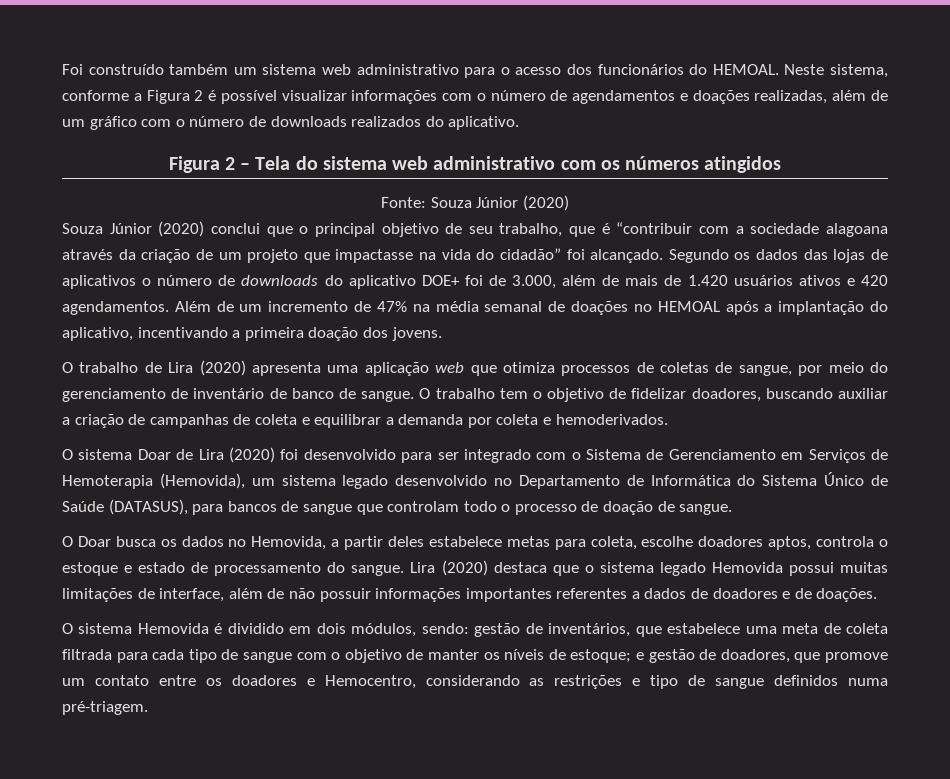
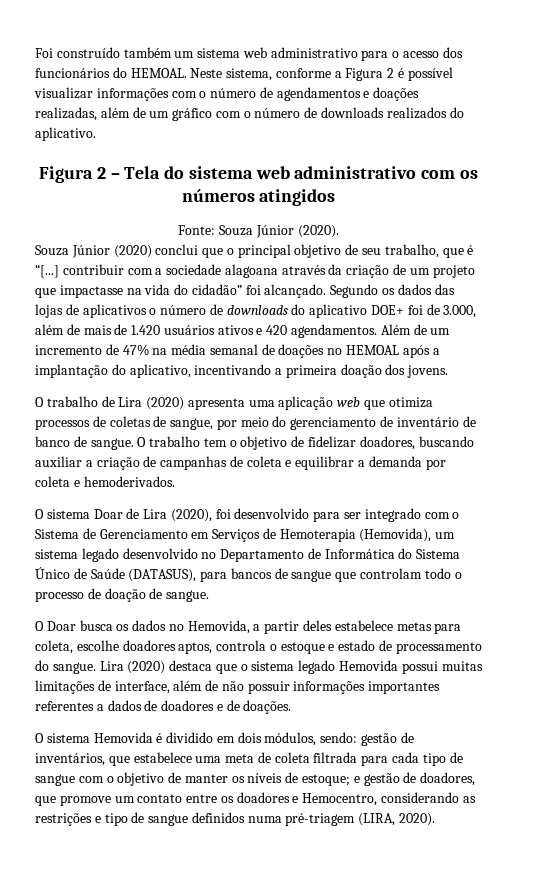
- Fonte: Souza Júnior (2020)
+ Fonte: Souza Júnior (2020).
- Souza Júnior (2020) conclui que o principal objetivo de seu trabalho, que é “contribuir com a sociedade alagoana através da criação de um projeto que impactasse na vida do cidadão” foi alcançado.
+ Souza Júnior (2020) conclui que o principal objetivo de seu trabalho, que é “[...] contribuir com a sociedade alagoana através da criação de um projeto que impactasse na vida do cidadão” foi alcançado.
- O sistema Doar de Lira (2020) foi desenvolvido para ser integrado com o Sistema de Gerenciamento em Serviços de Hemoterapia (Hemovida), um sistema legado desenvolvido no Departamento de Informática do Sistema Único de Saúde (DATASUS), para bancos de sangue que controlam todo o processo de doação de sangue.
+ O sistema Doar de Lira (2020), foi desenvolvido para ser integrado com o Sistema de Gerenciamento em Serviços de Hemoterapia (Hemovida), um sistema legado desenvolvido no Departamento de Informática do Sistema Único de Saúde (DATASUS), para bancos de sangue que controlam todo o processo de doação de sangue.
- O sistema Hemovida é dividido em dois módulos, sendo: gestão de inventários, que estabelece uma meta de coleta filtrada para cada tipo de sangue com o objetivo de manter os níveis de estoque; e gestão de doadores, que promove um contato entre os doadores e Hemocentro, considerando as restrições e tipo de sangue definidos numa pré-triagem.
+ O sistema Hemovida é dividido em dois módulos, sendo: gestão de inventários, que estabelece uma meta de coleta filtrada para cada tipo de sangue com o objetivo de manter os níveis de estoque; e gestão de doadores, que promove um contato entre os doadores e Hemocentro, considerando as restrições e tipo de sangue definidos numa pré-triagem (LIRA, 2020).

